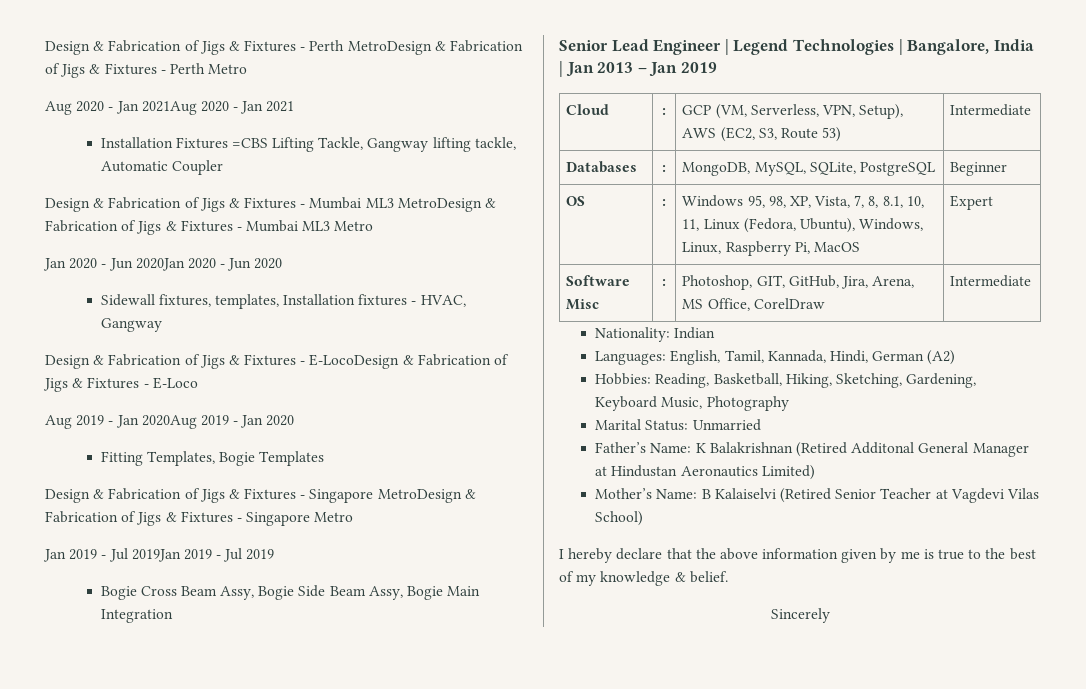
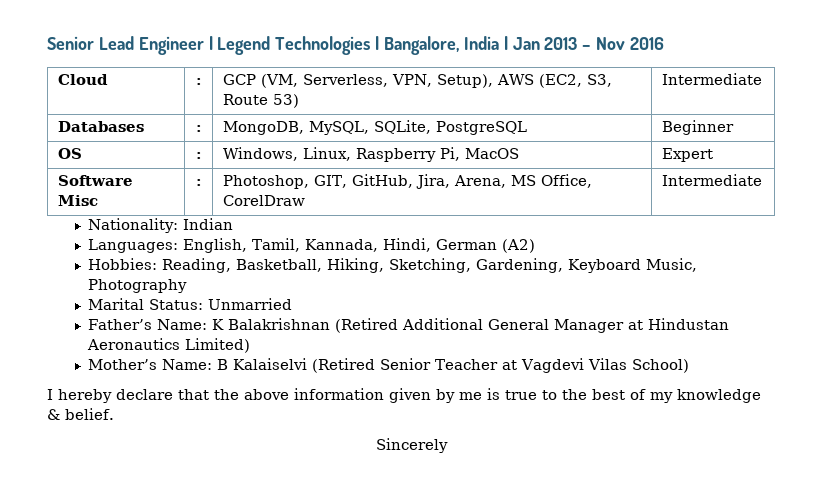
- Design & Fabrication of Jigs & Fixtures - Perth MetroDesign & Fabrication of Jigs & Fixtures - Perth Metro
- Aug 2020 - Jan 2021Aug 2020 - Jan 2021
- Installation Fixtures =CBS Lifting Tackle, Gangway lifting tackle, Automatic Coupler
- Design & Fabrication of Jigs & Fixtures - Mumbai ML3 MetroDesign & Fabrication of Jigs & Fixtures - Mumbai ML3 Metro
- Jan 2020 - Jun 2020Jan 2020 - Jun 2020
- Sidewall fixtures, templates, Installation fixtures - HVAC, Gangway
- Design & Fabrication of Jigs & Fixtures - E-LocoDesign & Fabrication of Jigs & Fixtures - E-Loco
- Aug 2019 - Jan 2020Aug 2019 - Jan 2020
- Fitting Templates, Bogie Templates
- Design & Fabrication of Jigs & Fixtures - Singapore MetroDesign & Fabrication of Jigs & Fixtures - Singapore Metro
- Jan 2019 - Jul 2019Jan 2019 - Jul 2019
- Bogie Cross Beam Assy, Bogie Side Beam Assy, Bogie Main Integration
- Senior Lead Engineer | Legend Technologies | Bangalore, India | Jan 2013 – Jan 2019
+ Senior Lead Engineer | Legend Technologies | Bangalore, India | Jan 2013 – Nov 2016
- OS | : | Windows 95, 98, XP, Vista, 7, 8, 8.1, 10, 11, Linux (Fedora, Ubuntu), Windows, Linux, Raspberry Pi, MacOS | Expert
+ OS | : | Windows, Linux, Raspberry Pi, MacOS | Expert
- Father’s Name: K Balakrishnan (Retired Additonal General Manager at Hindustan Aeronautics Limited)
+ Father’s Name: K Balakrishnan (Retired Additional General Manager at Hindustan Aeronautics Limited)

